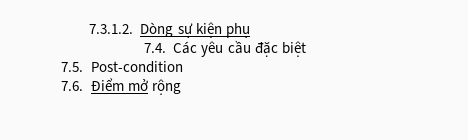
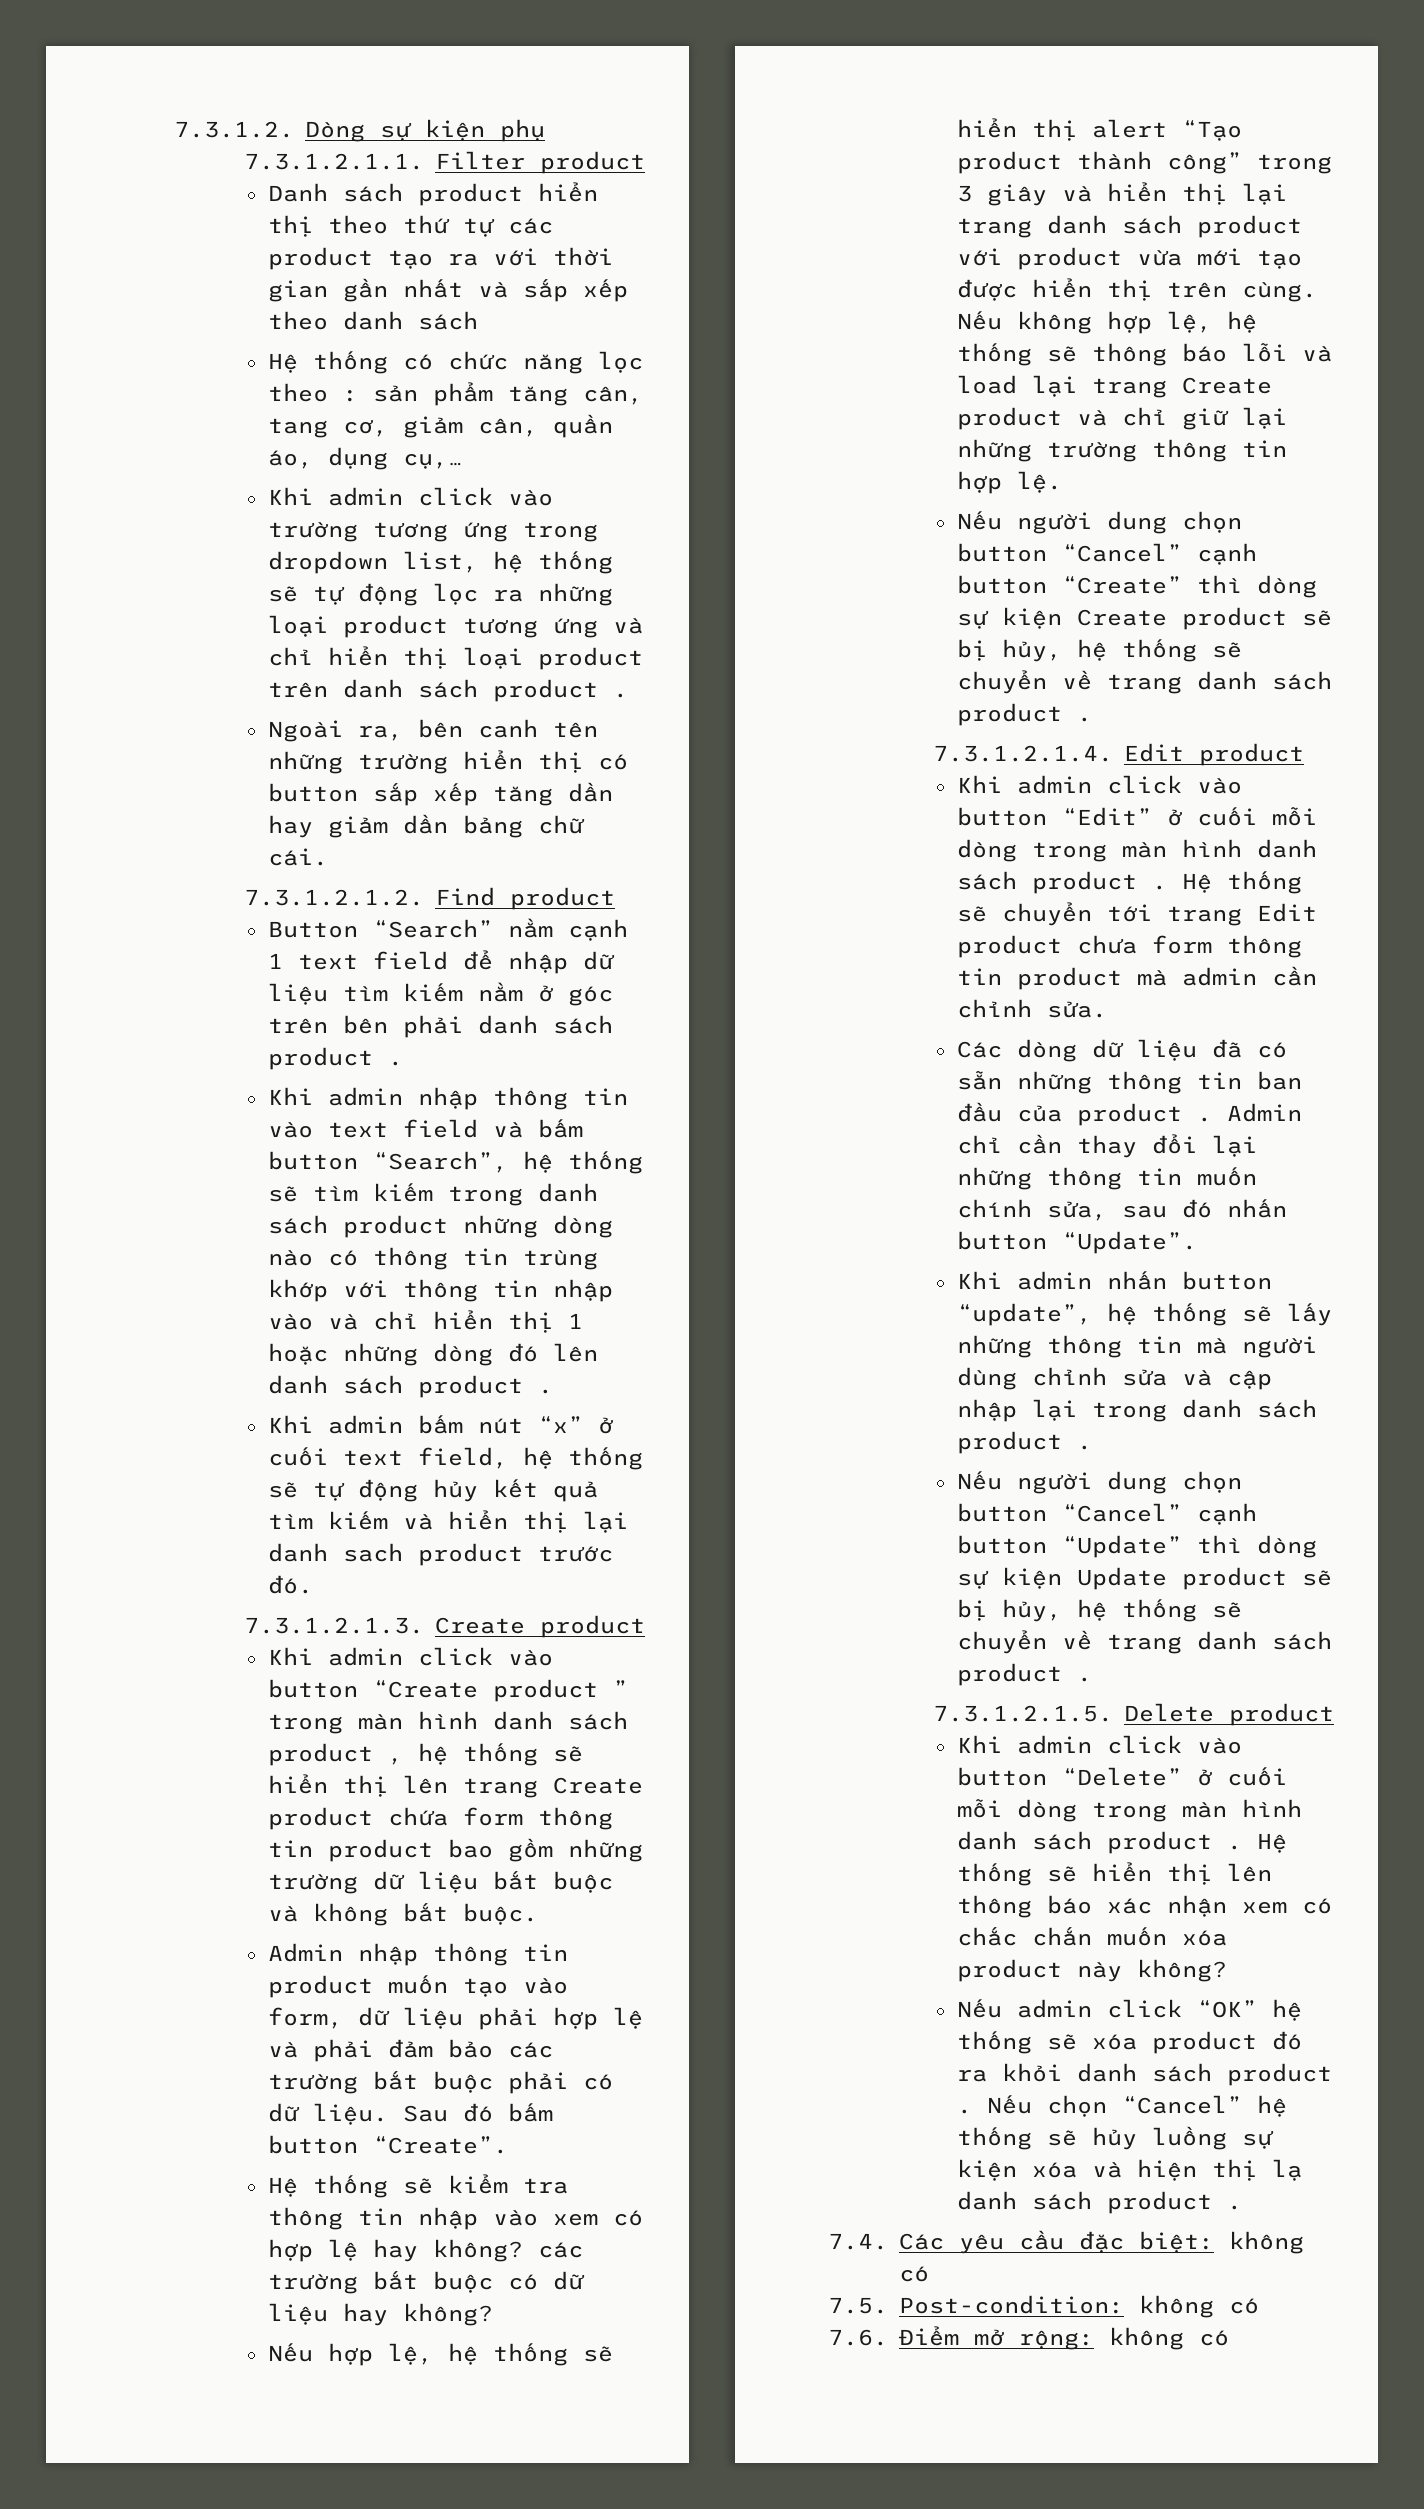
- 7.4. Các yêu cầu đặc biệt
- 7.5. Post-condition
+ 7.3.1.2.1.1. Filter product
+ Danh sách product hiển thị theo thứ tự các product tạo ra với thời gian gần nhất và sắp xếp theo danh sách
+ Hệ thống có chức năng lọc theo : sản phẩm tăng cân, tang cơ, giảm cân, quần áo, dụng cụ,…
+ Khi admin click vào trường tương ứng trong dropdown list, hệ thống sẽ tự động lọc ra những loại product tương ứng và chỉ hiển thị loại product trên danh sách product .
+ Ngoài ra, bên canh tên những trường hiển thị có button sắp xếp tăng dần hay giảm dần bảng chữ cái.
+ 7.3.1.2.1.2. Find product
+ Button “Search” nằm cạnh 1 text field để nhập dữ liệu tìm kiếm nằm ở góc trên bên phải danh sách product .
+ Khi admin nhập thông tin vào text field và bấm button “Search”, hệ thống sẽ tìm kiếm trong danh sách product những dòng nào có thông tin trùng khớp với thông tin nhập vào và chỉ hiển thị 1 hoặc những dòng đó lên danh sách product .
+ Khi admin bấm nút “x” ở cuối text field, hệ thống sẽ tự động hủy kết quả tìm kiếm và hiển thị lại danh sach product trước đó.
+ 7.3.1.2.1.3. Create product
+ Khi admin click vào button “Create product ” trong màn hình danh sách product , hệ thống sẽ hiển thị lên trang Create product chứa form thông tin product bao gồm những trường dữ liệu bắt buộc và không bắt buộc.
+ Admin nhập thông tin product muốn tạo vào form, dữ liệu phải hợp lệ và phải đảm bảo các trường bắt buộc phải có dữ liệu. Sau đó bấm button “Create”.
+ Hệ thống sẽ kiểm tra thông tin nhập vào xem có hợp lệ hay không? các trường bắt buộc có dữ liệu hay không?
+ Nếu hợp lệ, hệ thống sẽ hiển thị alert “Tạo product thành công” trong 3 giây và hiển thị lại trang danh sách product với product vừa mới tạo được hiển thị trên cùng. Nếu không hợp lệ, hệ thống sẽ thông báo lỗi và load lại trang Create product và chỉ giữ lại những trường thông tin hợp lệ.
+ Nếu người dung chọn button “Cancel” cạnh button “Create” thì dòng sự kiện Create product sẽ bị hủy, hệ thống sẽ chuyển về trang danh sách product .
+ 7.3.1.2.1.4. Edit product
+ Khi admin click vào button “Edit” ở cuối mỗi dòng trong màn hình danh sách product . Hệ thống sẽ chuyển tới trang Edit product chưa form thông tin product mà admin cần chỉnh sửa.
+ Các dòng dữ liệu đã có sẵn những thông tin ban đầu của product . Admin chỉ cần thay đổi lại những thông tin muốn chính sửa, sau đó nhấn button “Update”.
+ Khi admin nhấn button “update”, hệ thống sẽ lấy những thông tin mà người dùng chỉnh sửa và cập nhập lại trong danh sách product .
+ Nếu người dung chọn button “Cancel” cạnh button “Update” thì dòng sự kiện Update product sẽ bị hủy, hệ thống sẽ chuyển về trang danh sách product .
+ 7.3.1.2.1.5. Delete product
+ Khi admin click vào button “Delete” ở cuối mỗi dòng trong màn hình danh sách product . Hệ thống sẽ hiển thị lên thông báo xác nhận xem có chắc chắn muốn xóa product này không?
+ Nếu admin click “OK” hệ thống sẽ xóa product đó ra khỏi danh sách product . Nếu chọn “Cancel” hệ thống sẽ hủy luồng sự kiện xóa và hiện thị lạ danh sách product .
+ 7.4. Các yêu cầu đặc biệt: không có
+ 7.5. Post-condition: không có
- 7.6. Điểm mở rộng
+ 7.6. Điểm mở rộng: không có

